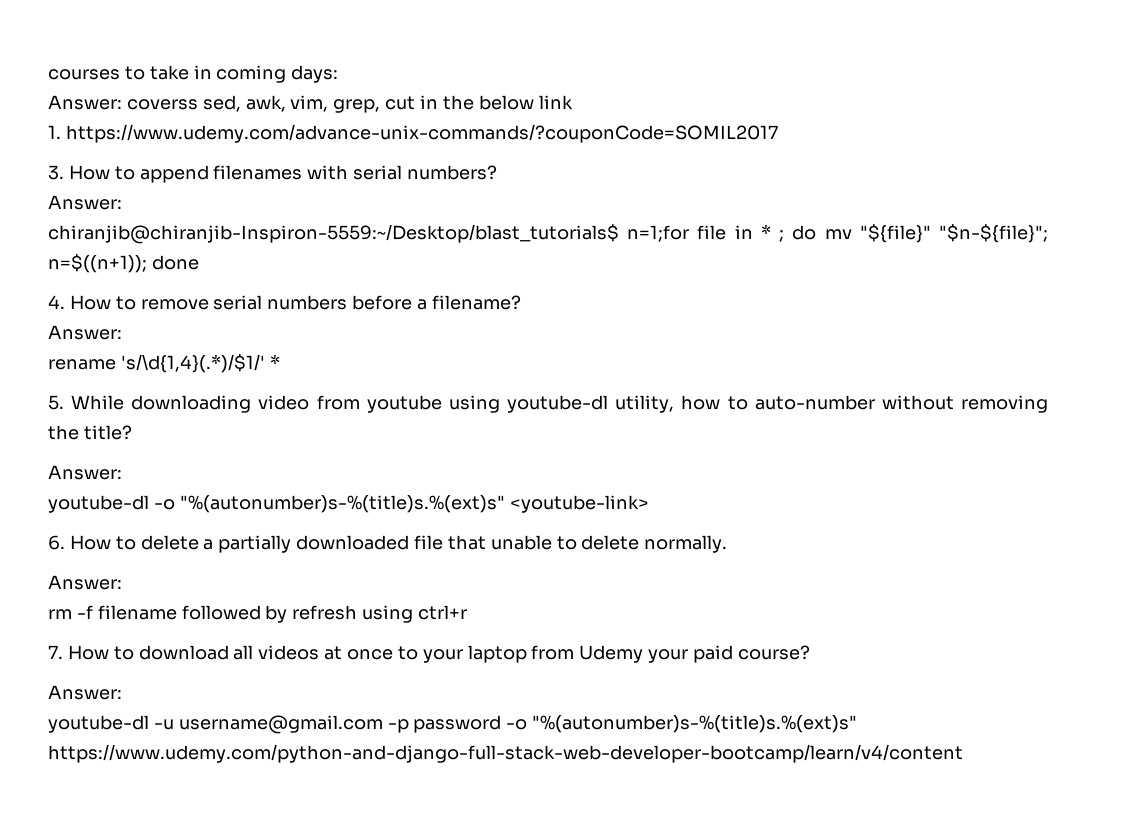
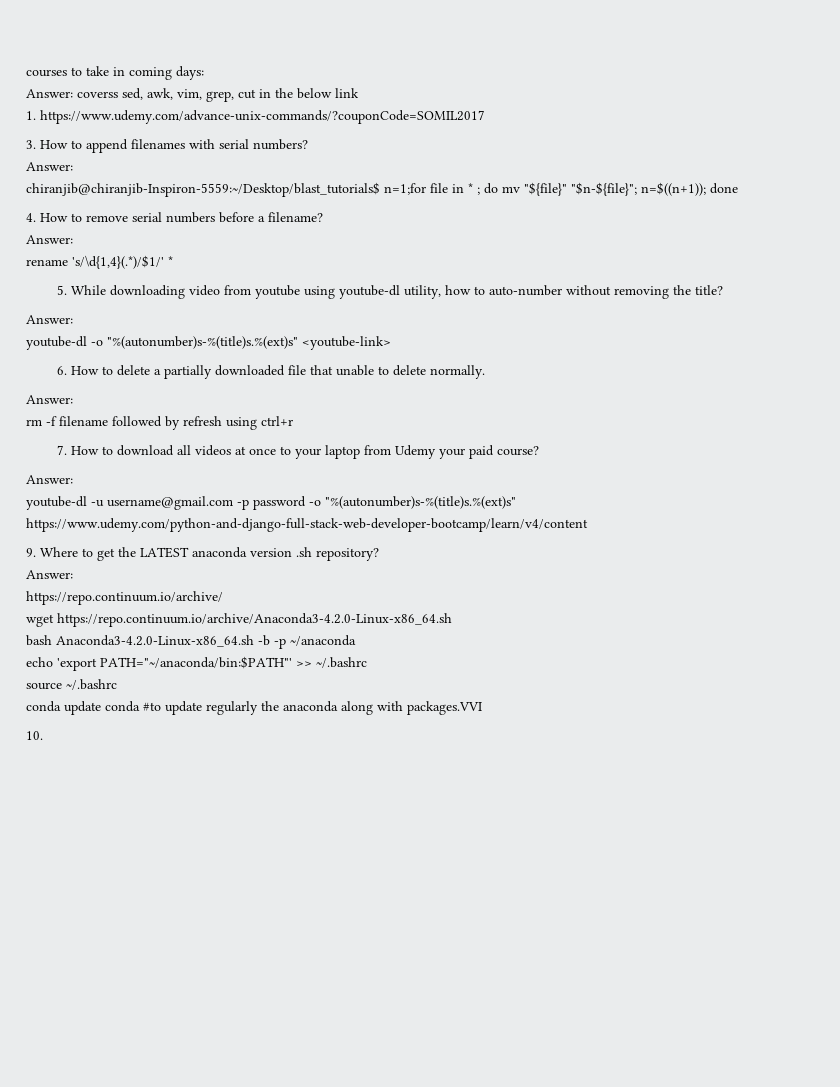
+ 9. Where to get the LATEST anaconda version .sh repository?
+ Answer:
+ https://repo.continuum.io/archive/
+ wget https://repo.continuum.io/archive/Anaconda3-4.2.0-Linux-x86_64.sh
+ bash Anaconda3-4.2.0-Linux-x86_64.sh -b -p ~/anaconda
+ echo 'export PATH="~/anaconda/bin:$PATH"' >> ~/.bashrc
+ source ~/.bashrc
+ conda update conda #to update regularly the anaconda along with packages.VVI
+ 10.

